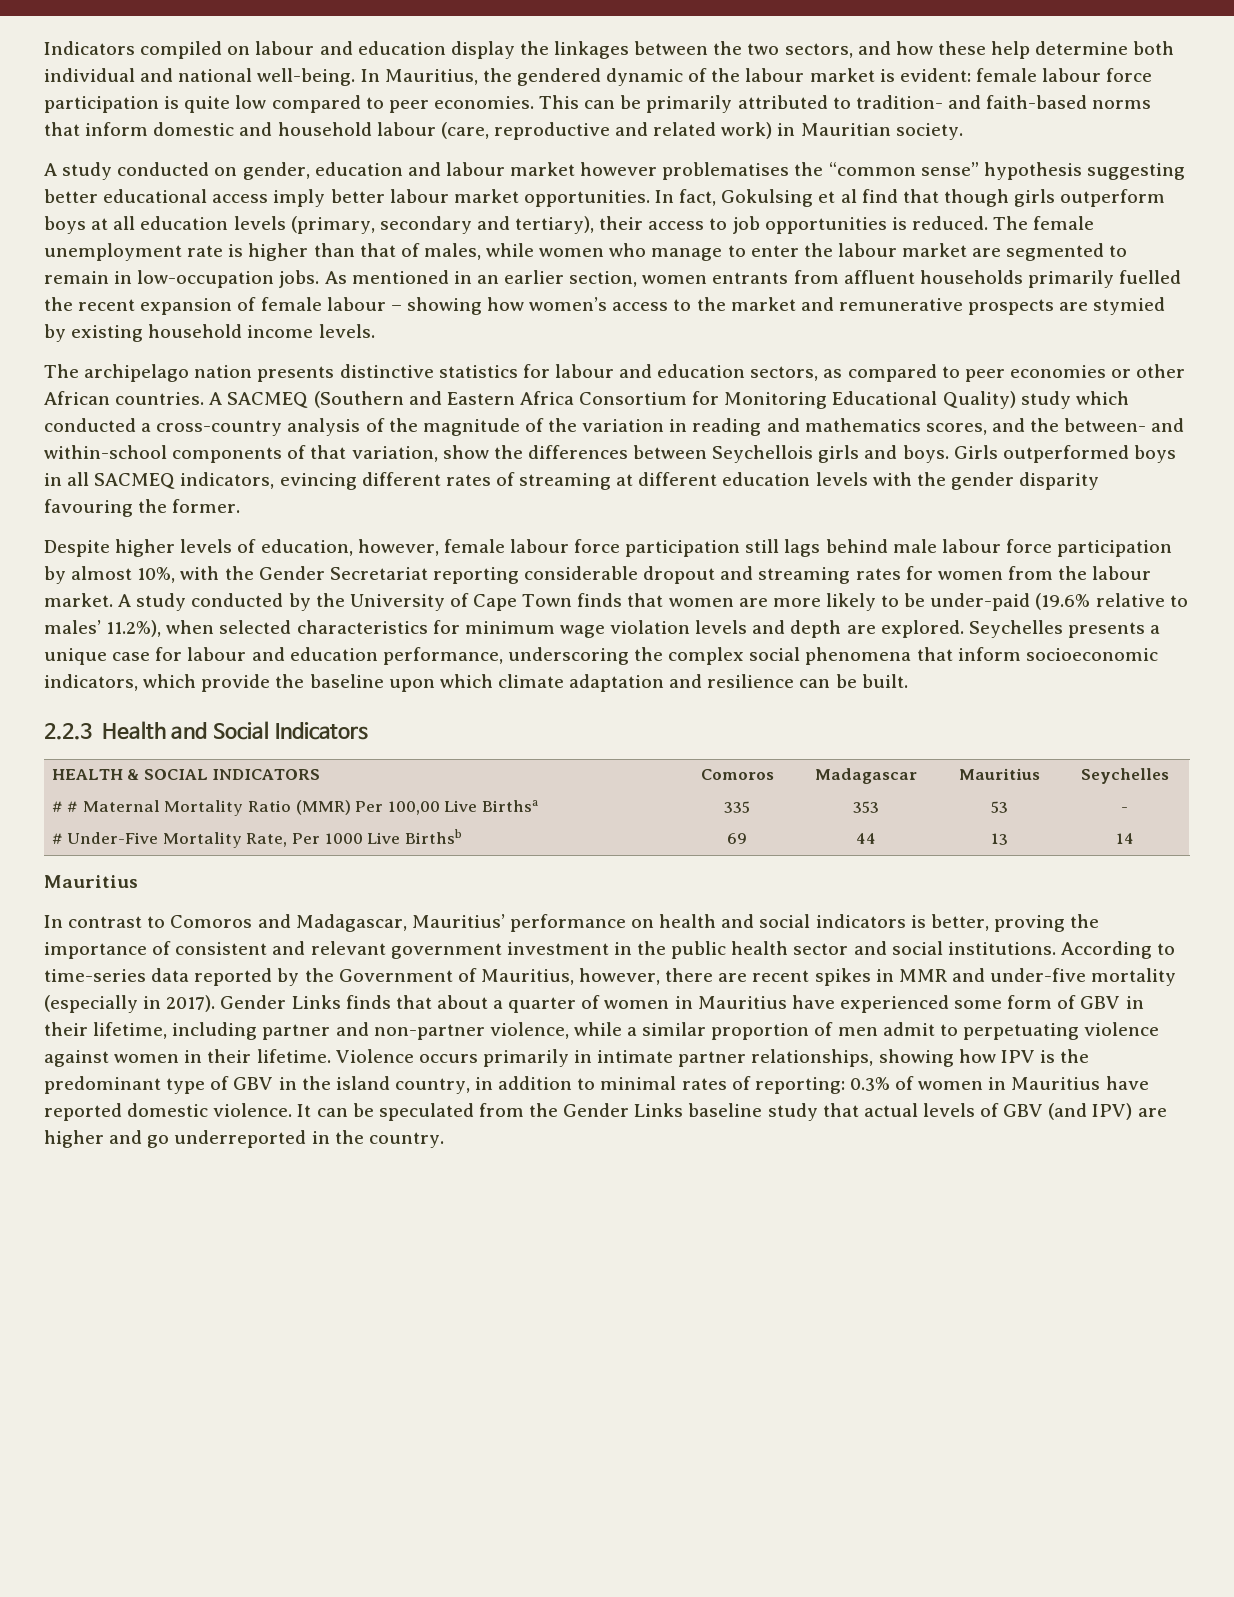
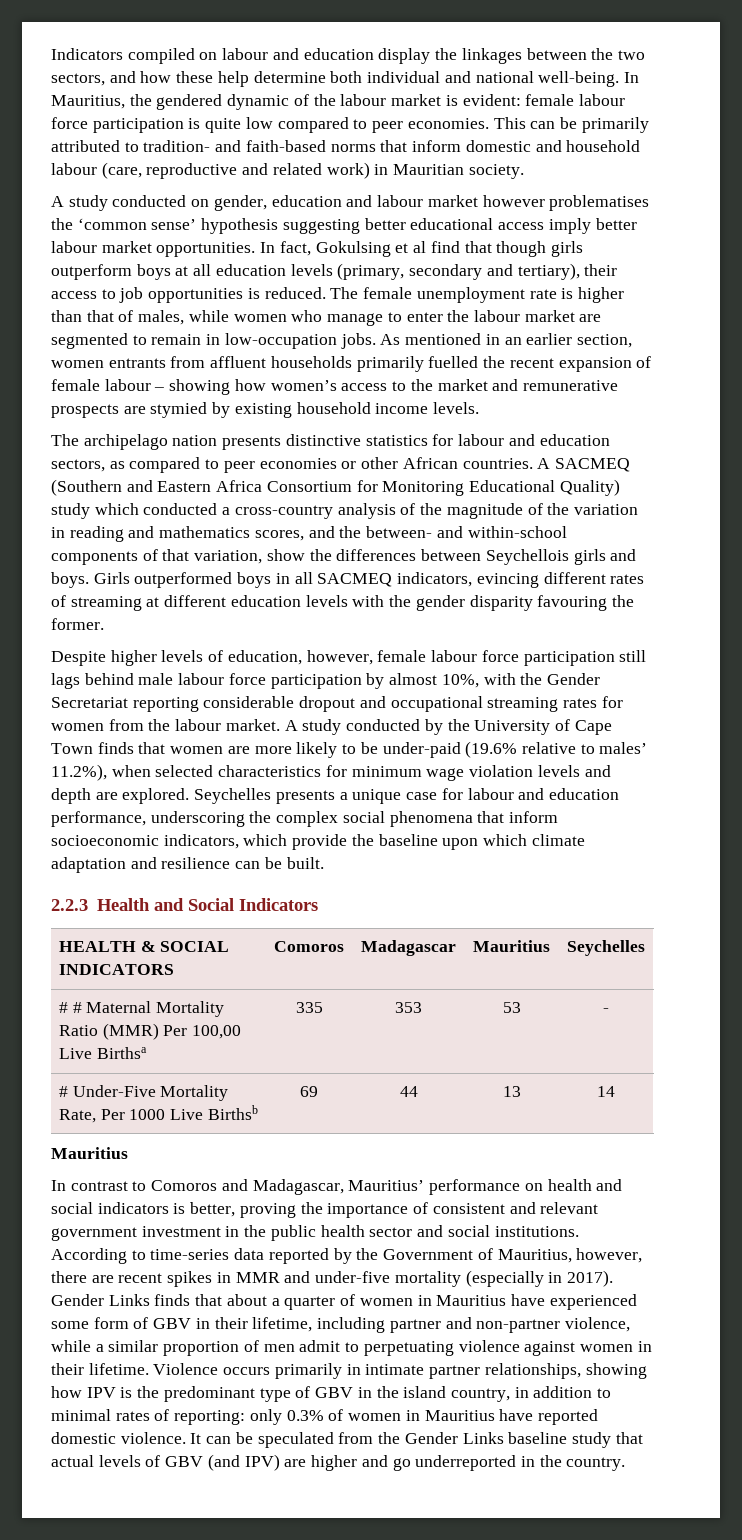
- A study conducted on gender, education and labour market however problematises the “common sense” hypothesis suggesting better educational access imply better labour market opportunities.
+ A study conducted on gender, education and labour market however problematises the ‘common sense’ hypothesis suggesting better educational access imply better labour market opportunities.
- Despite higher levels of education, however, female labour force participation still lags behind male labour force participation by almost 10%, with the Gender Secretariat reporting considerable dropout and streaming rates for women from the labour market.
+ Despite higher levels of education, however, female labour force participation still lags behind male labour force participation by almost 10%, with the Gender Secretariat reporting considerable dropout and occupational streaming rates for women from the labour market.
- Violence occurs primarily in intimate partner relationships, showing how IPV is the predominant type of GBV in the island country, in addition to minimal rates of reporting: 0.3% of women in Mauritius have reported domestic violence.
+ Violence occurs primarily in intimate partner relationships, showing how IPV is the predominant type of GBV in the island country, in addition to minimal rates of reporting: only 0.3% of women in Mauritius have reported domestic violence.

